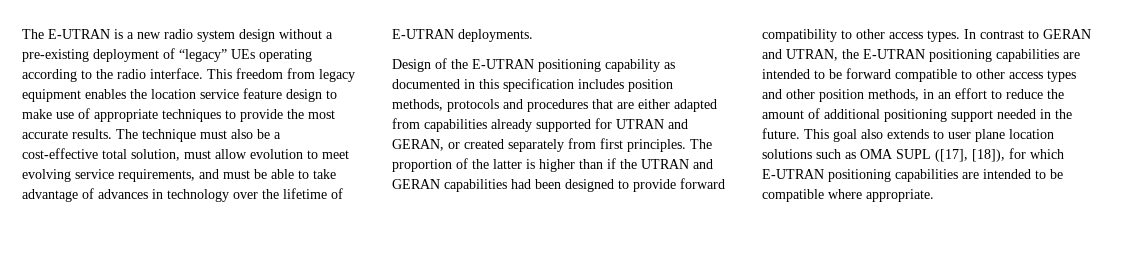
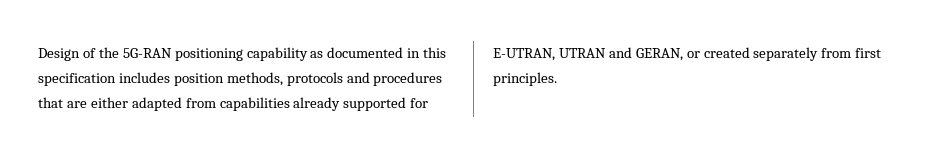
- The E-UTRAN is a new radio system design without a pre-existing deployment of “legacy” UEs operating according to the radio interface. This freedom from legacy equipment enables the location service feature design to make use of appropriate techniques to provide the most accurate results. The technique must also be a cost-effective total solution, must allow evolution to meet evolving service requirements, and must be able to take advantage of advances in technology over the lifetime of E-UTRAN deployments.
- Design of the E-UTRAN positioning capability as documented in this specification includes position methods, protocols and procedures that are either adapted from capabilities already supported for UTRAN and GERAN, or created separately from first principles. The proportion of the latter is higher than if the UTRAN and GERAN capabilities had been designed to provide forward compatibility to other access types. In contrast to GERAN and UTRAN, the E-UTRAN positioning capabilities are intended to be forward compatible to other access types and other position methods, in an effort to reduce the amount of additional positioning support needed in the future. This goal also extends to user plane location solutions such as OMA SUPL ([17], [18]), for which E-UTRAN positioning capabilities are intended to be compatible where appropriate.
+ Design of the 5G-RAN positioning capability as documented in this specification includes position methods, protocols and procedures that are either adapted from capabilities already supported for E-UTRAN, UTRAN and GERAN, or created separately from first principles.

